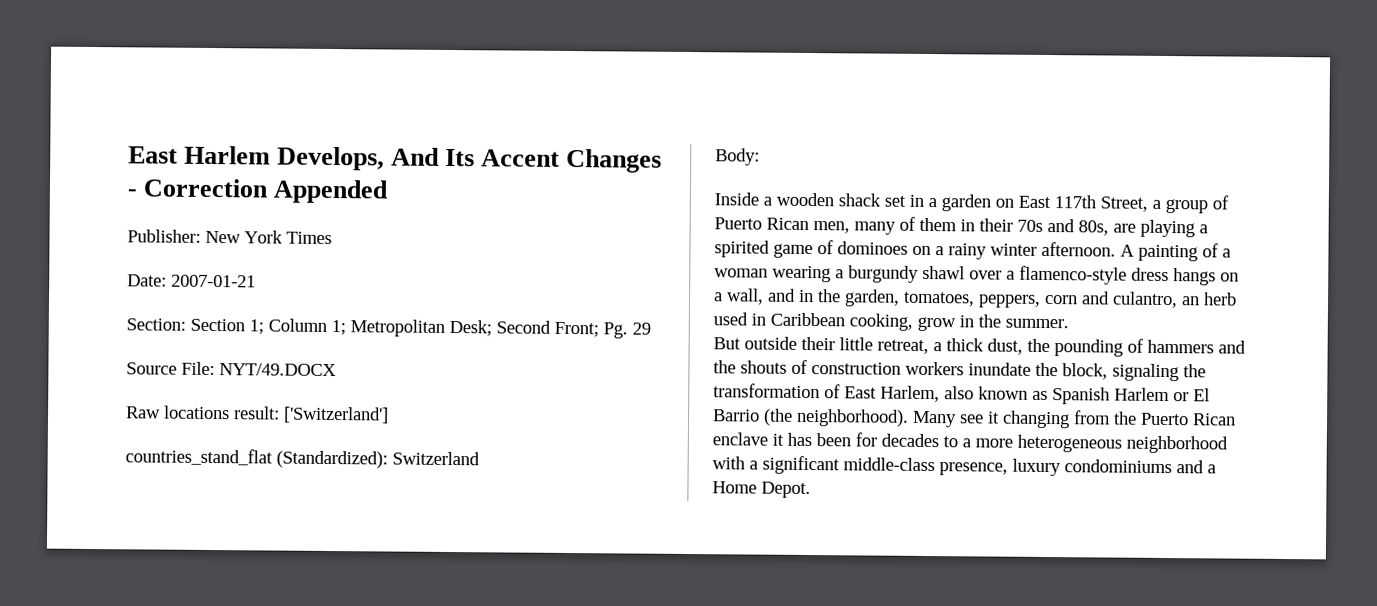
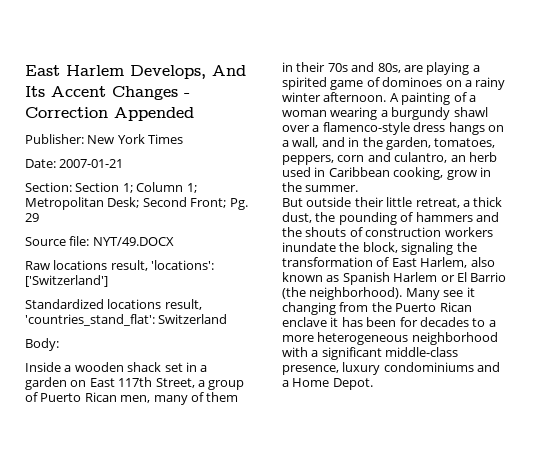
- Source File: NYT/49.DOCX
+ Source file: NYT/49.DOCX
- Raw locations result: ['Switzerland']
+ Raw locations result, 'locations': ['Switzerland']
- countries_stand_flat (Standardized): Switzerland
+ Standardized locations result, 'countries_stand_flat': Switzerland

